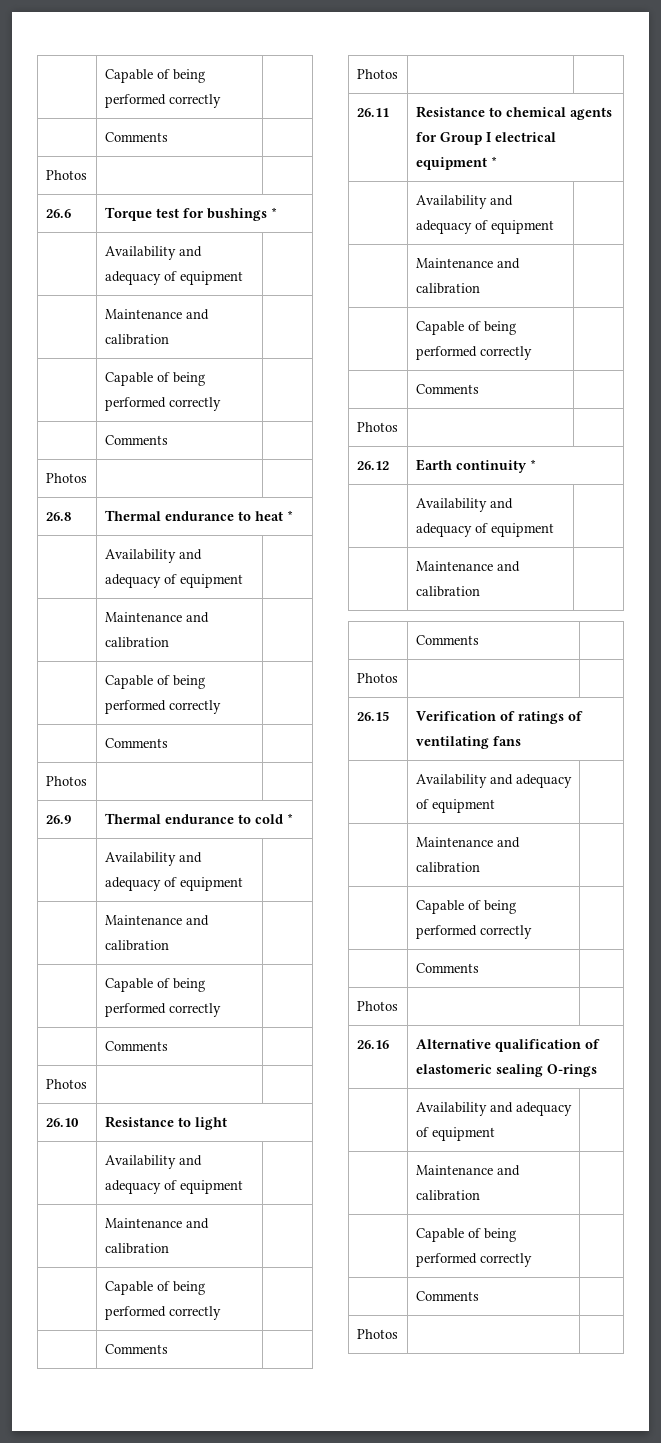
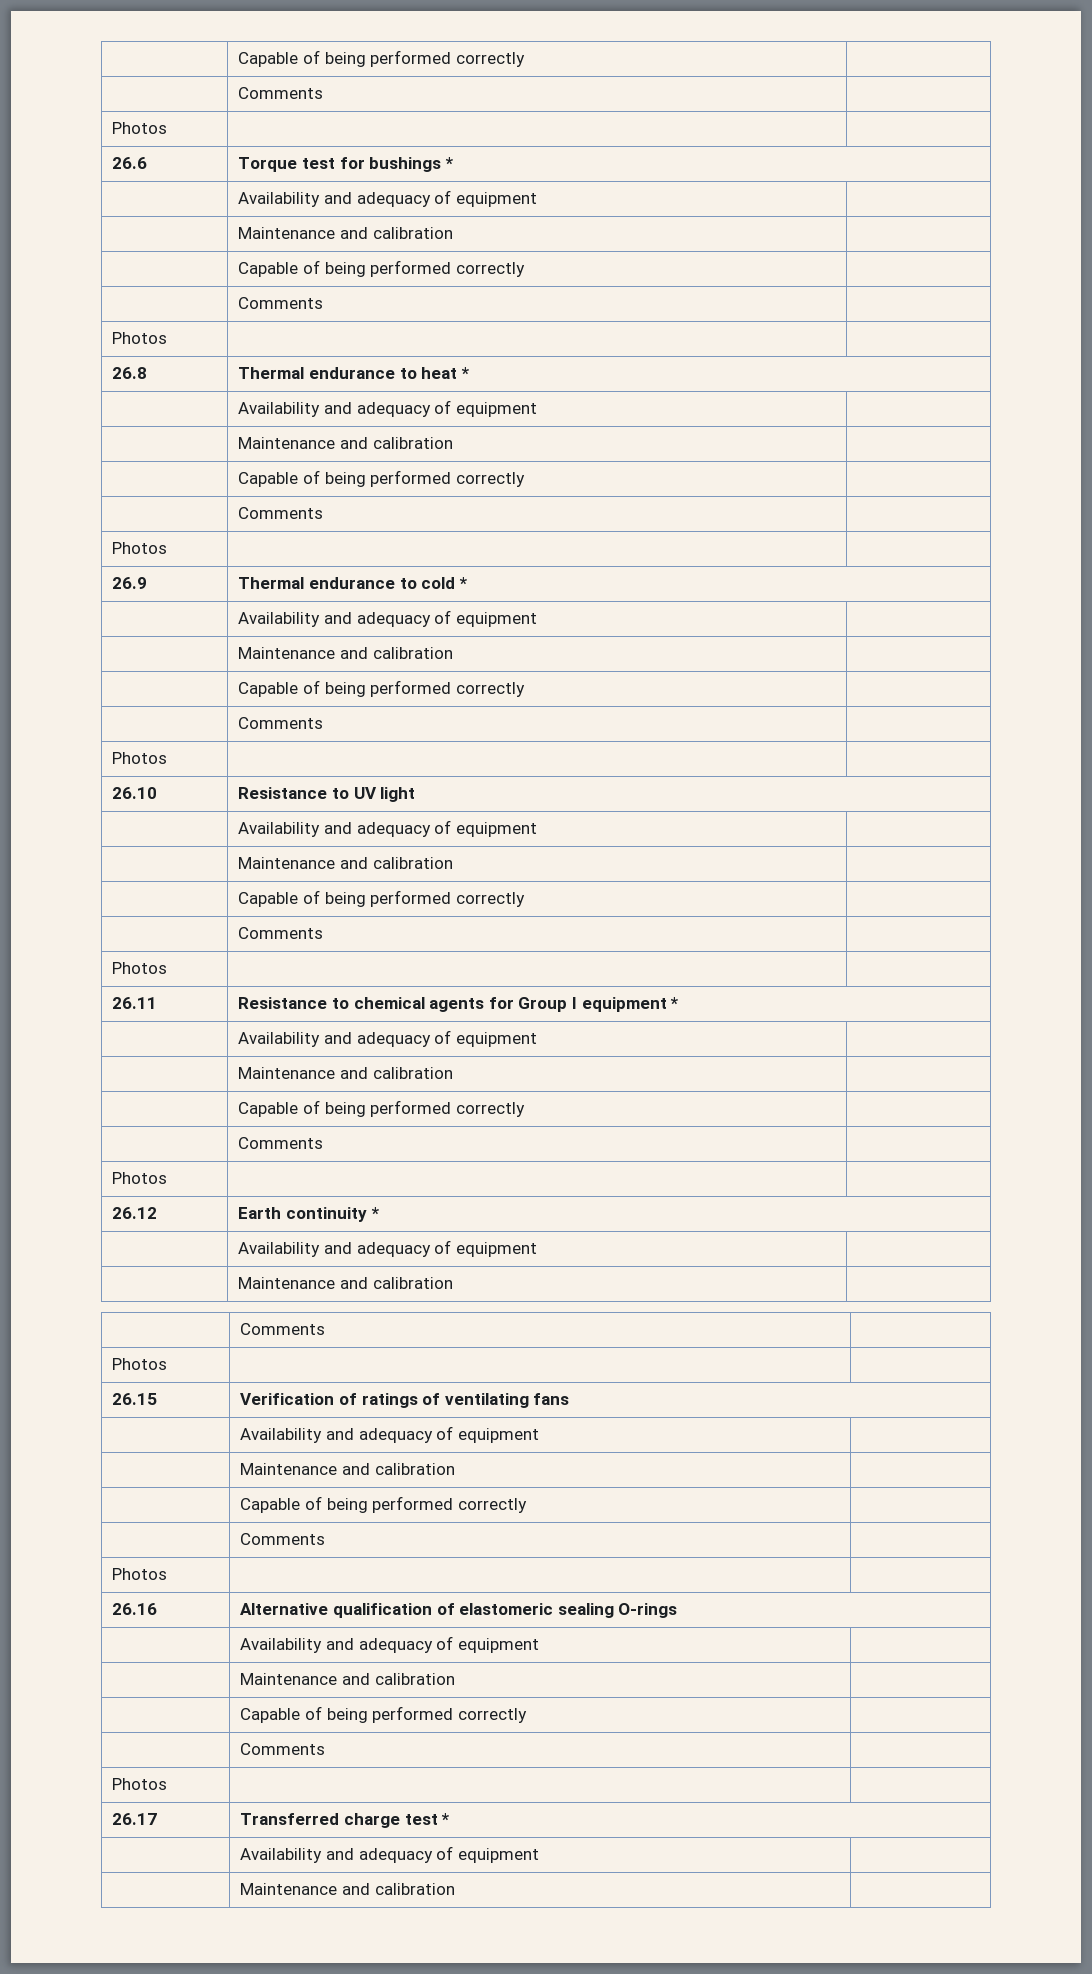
- 26.10 | Resistance to light
+ 26.10 | Resistance to UV light
- 26.11 | Resistance to chemical agents for Group I electrical equipment *
+ 26.11 | Resistance to chemical agents for Group I equipment *
+ 26.17 | Transferred charge test *
+ | Availability and adequacy of equipment |
+ | Maintenance and calibration |

